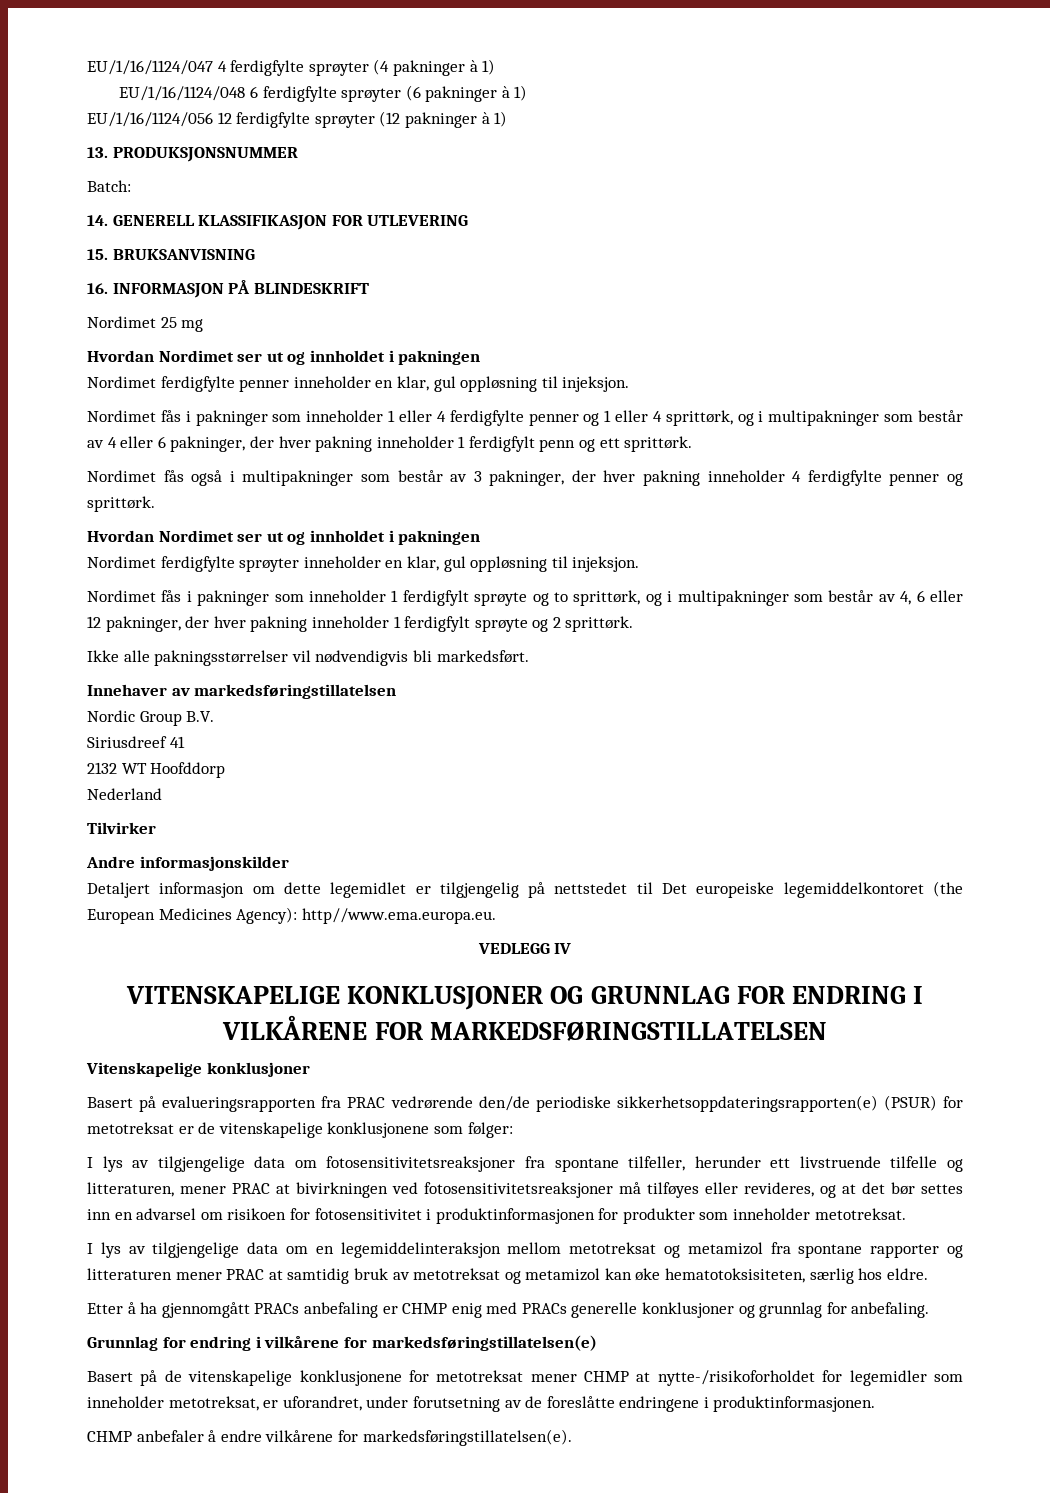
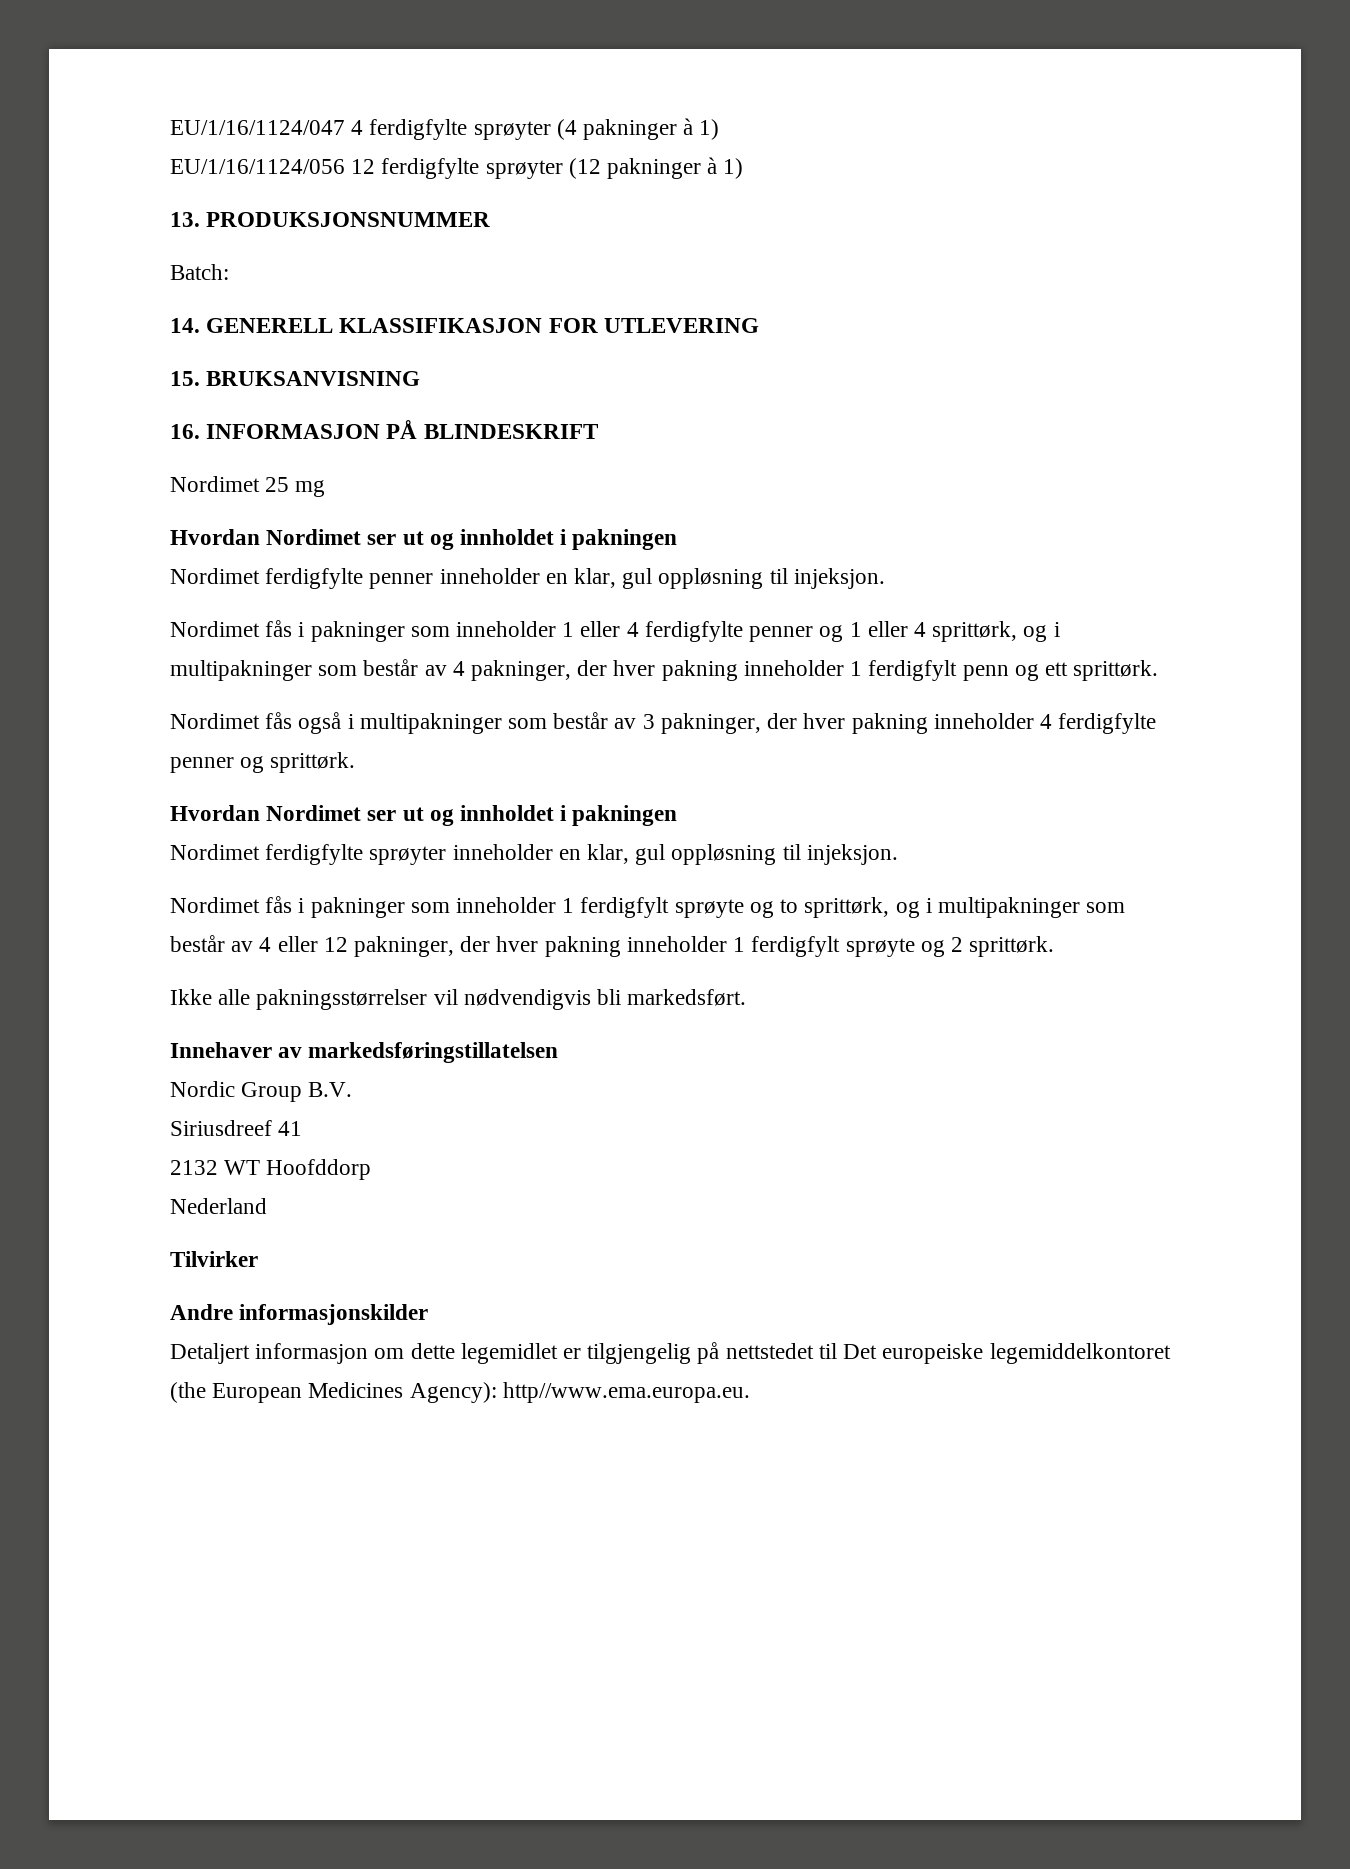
- EU/1/16/1124/048 6 ferdigfylte sprøyter (6 pakninger à 1)
- Nordimet fås i pakninger som inneholder 1 eller 4 ferdigfylte penner og 1 eller 4 sprittørk, og i multipakninger som består av 4 eller 6 pakninger, der hver pakning inneholder 1 ferdigfylt penn og ett sprittørk.
+ Nordimet fås i pakninger som inneholder 1 eller 4 ferdigfylte penner og 1 eller 4 sprittørk, og i multipakninger som består av 4 pakninger, der hver pakning inneholder 1 ferdigfylt penn og ett sprittørk.
- Nordimet fås i pakninger som inneholder 1 ferdigfylt sprøyte og to sprittørk, og i multipakninger som består av 4, 6 eller 12 pakninger, der hver pakning inneholder 1 ferdigfylt sprøyte og 2 sprittørk.
+ Nordimet fås i pakninger som inneholder 1 ferdigfylt sprøyte og to sprittørk, og i multipakninger som består av 4 eller 12 pakninger, der hver pakning inneholder 1 ferdigfylt sprøyte og 2 sprittørk.
- VEDLEGG IV
- VITENSKAPELIGE KONKLUSJONER OG GRUNNLAG FOR ENDRING I VILKÅRENE FOR MARKEDSFØRINGSTILLATELSEN
- Vitenskapelige konklusjoner
- Basert på evalueringsrapporten fra PRAC vedrørende den/de periodiske sikkerhetsoppdateringsrapporten(e) (PSUR) for metotreksat er de vitenskapelige konklusjonene som følger:
- I lys av tilgjengelige data om fotosensitivitetsreaksjoner fra spontane tilfeller, herunder ett livstruende tilfelle og litteraturen, mener PRAC at bivirkningen ved fotosensitivitetsreaksjoner må tilføyes eller revideres, og at det bør settes inn en advarsel om risikoen for fotosensitivitet i produktinformasjonen for produkter som inneholder metotreksat.
- I lys av tilgjengelige data om en legemiddelinteraksjon mellom metotreksat og metamizol fra spontane rapporter og litteraturen mener PRAC at samtidig bruk av metotreksat og metamizol kan øke hematotoksisiteten, særlig hos eldre.
- Etter å ha gjennomgått PRACs anbefaling er CHMP enig med PRACs generelle konklusjoner og grunnlag for anbefaling.
- Grunnlag for endring i vilkårene for markedsføringstillatelsen(e)
- Basert på de vitenskapelige konklusjonene for metotreksat mener CHMP at nytte-/risikoforholdet for legemidler som inneholder metotreksat, er uforandret, under forutsetning av de foreslåtte endringene i produktinformasjonen.
- CHMP anbefaler å endre vilkårene for markedsføringstillatelsen(e).

